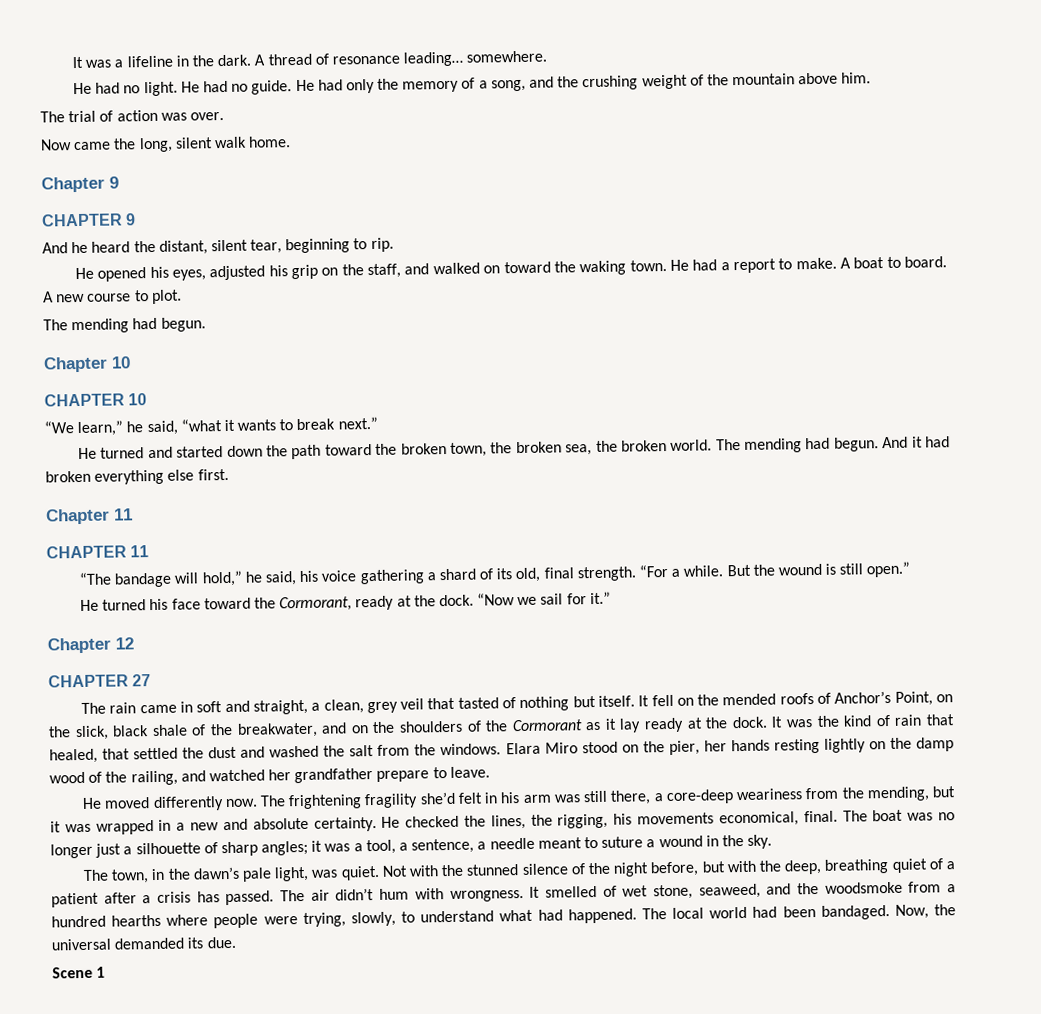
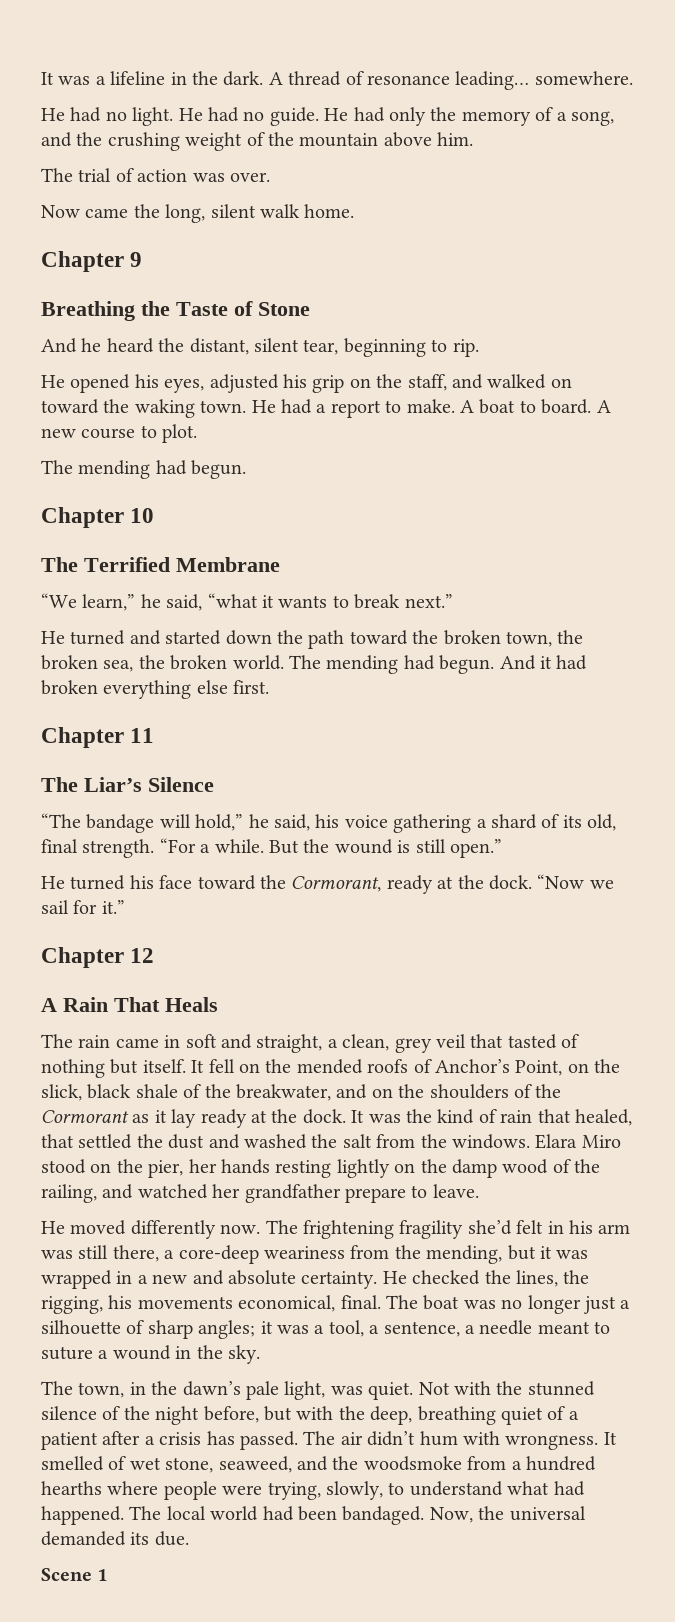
- CHAPTER 9
+ Breathing the Taste of Stone
- CHAPTER 10
+ The Terrified Membrane
- CHAPTER 11
+ The Liar’s Silence
- CHAPTER 27
+ A Rain That Heals

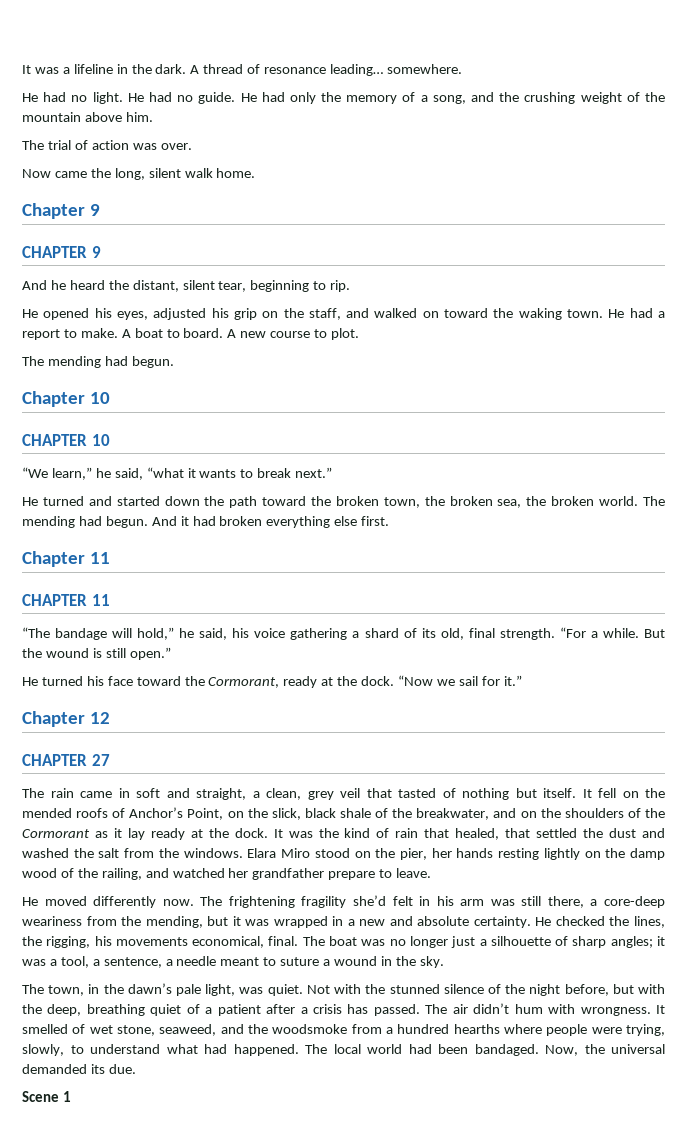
- Breathing the Taste of Stone
+ CHAPTER 9
- The Terrified Membrane
+ CHAPTER 10
- The Liar’s Silence
+ CHAPTER 11
- A Rain That Heals
+ CHAPTER 27

